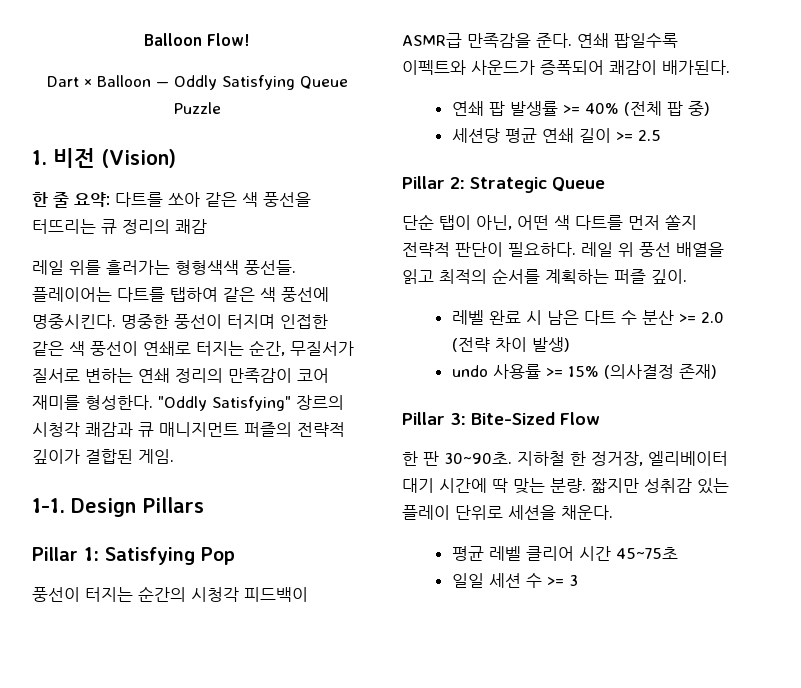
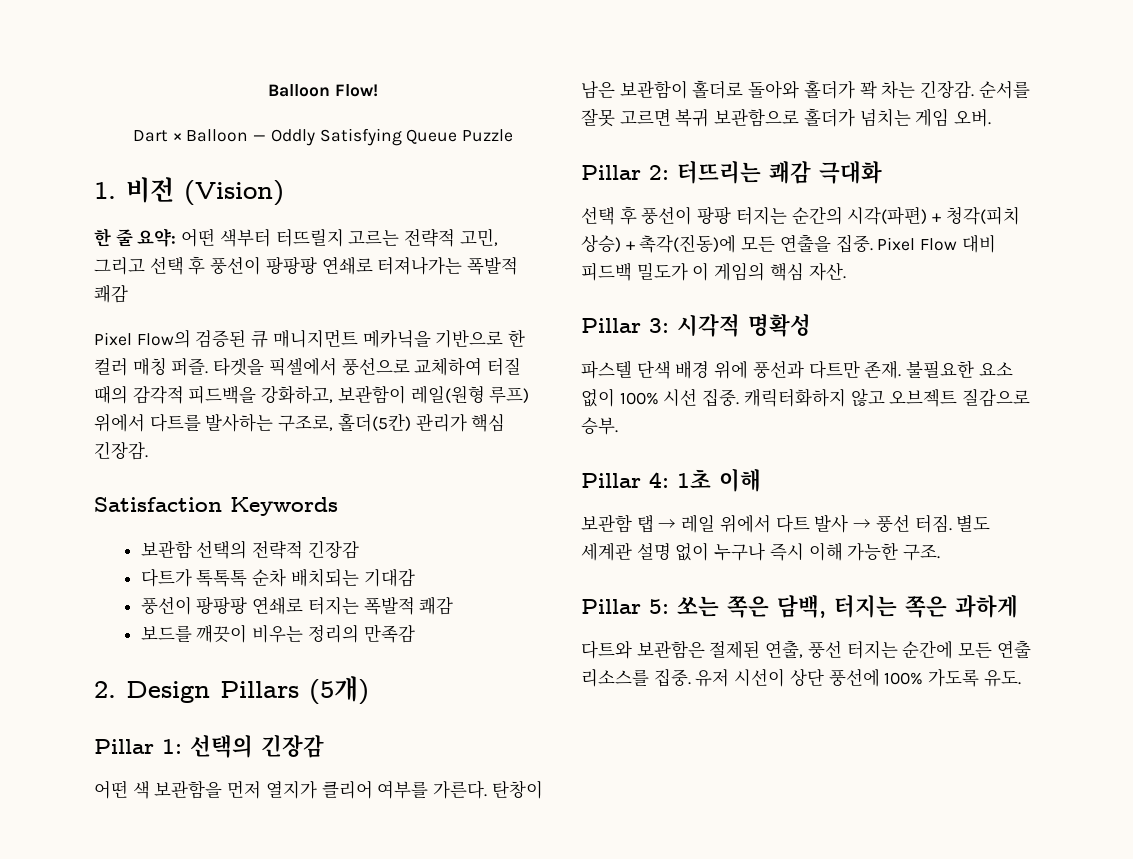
- 한 줄 요약: 다트를 쏘아 같은 색 풍선을 터뜨리는 큐 정리의 쾌감
- 레일 위를 흘러가는 형형색색 풍선들. 플레이어는 다트를 탭하여 같은 색 풍선에 명중시킨다. 명중한 풍선이 터지며 인접한 같은 색 풍선이 연쇄로 터지는 순간, 무질서가 질서로 변하는 연쇄 정리의 만족감이 코어 재미를 형성한다. "Oddly Satisfying" 장르의 시청각 쾌감과 큐 매니지먼트 퍼즐의 전략적 깊이가 결합된 게임.
- 1-1. Design Pillars
+ 한 줄 요약: 어떤 색부터 터뜨릴지 고르는 전략적 고민, 그리고 선택 후 풍선이 팡팡팡 연쇄로 터져나가는 폭발적 쾌감
+ Pixel Flow의 검증된 큐 매니지먼트 메카닉을 기반으로 한 컬러 매칭 퍼즐. 타겟을 픽셀에서 풍선으로 교체하여 터질 때의 감각적 피드백을 강화하고, 보관함이 레일(원형 루프) 위에서 다트를 발사하는 구조로, 홀더(5칸) 관리가 핵심 긴장감.
+ Satisfaction Keywords
+ 보관함 선택의 전략적 긴장감
+ 다트가 톡톡톡 순차 배치되는 기대감
+ 풍선이 팡팡팡 연쇄로 터지는 폭발적 쾌감
+ 보드를 깨끗이 비우는 정리의 만족감
+ 2. Design Pillars (5개)
- Pillar 1: Satisfying Pop
- 풍선이 터지는 순간의 시청각 피드백이 ASMR급 만족감을 준다. 연쇄 팝일수록 이펙트와 사운드가 증폭되어 쾌감이 배가된다.
- 연쇄 팝 발생률 >= 40% (전체 팝 중)
- 세션당 평균 연쇄 길이 >= 2.5
- Pillar 2: Strategic Queue
- 단순 탭이 아닌, 어떤 색 다트를 먼저 쏠지 전략적 판단이 필요하다. 레일 위 풍선 배열을 읽고 최적의 순서를 계획하는 퍼즐 깊이.
- 레벨 완료 시 남은 다트 수 분산 >= 2.0 (전략 차이 발생)
- undo 사용률 >= 15% (의사결정 존재)
- Pillar 3: Bite-Sized Flow
- 한 판 30~90초. 지하철 한 정거장, 엘리베이터 대기 시간에 딱 맞는 분량. 짧지만 성취감 있는 플레이 단위로 세션을 채운다.
- 평균 레벨 클리어 시간 45~75초
- 일일 세션 수 >= 3
+ Pillar 1: 선택의 긴장감
+ 어떤 색 보관함을 먼저 열지가 클리어 여부를 가른다. 탄창이 남은 보관함이 홀더로 돌아와 홀더가 꽉 차는 긴장감. 순서를 잘못 고르면 복귀 보관함으로 홀더가 넘치는 게임 오버.
+ Pillar 2: 터뜨리는 쾌감 극대화
+ 선택 후 풍선이 팡팡 터지는 순간의 시각(파편) + 청각(피치 상승) + 촉각(진동)에 모든 연출을 집중. Pixel Flow 대비 피드백 밀도가 이 게임의 핵심 자산.
+ Pillar 3: 시각적 명확성
+ 파스텔 단색 배경 위에 풍선과 다트만 존재. 불필요한 요소 없이 100% 시선 집중. 캐릭터화하지 않고 오브젝트 질감으로 승부.
+ Pillar 4: 1초 이해
+ 보관함 탭 → 레일 위에서 다트 발사 → 풍선 터짐. 별도 세계관 설명 없이 누구나 즉시 이해 가능한 구조.
+ Pillar 5: 쏘는 쪽은 담백, 터지는 쪽은 과하게
+ 다트와 보관함은 절제된 연출, 풍선 터지는 순간에 모든 연출 리소스를 집중. 유저 시선이 상단 풍선에 100% 가도록 유도.

